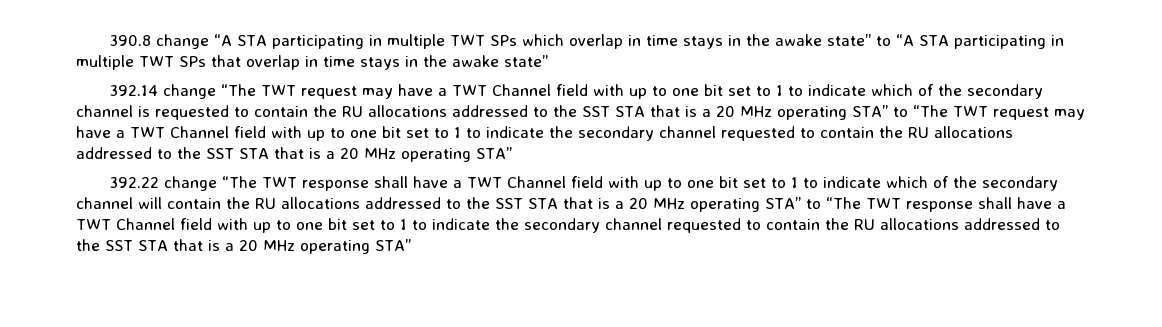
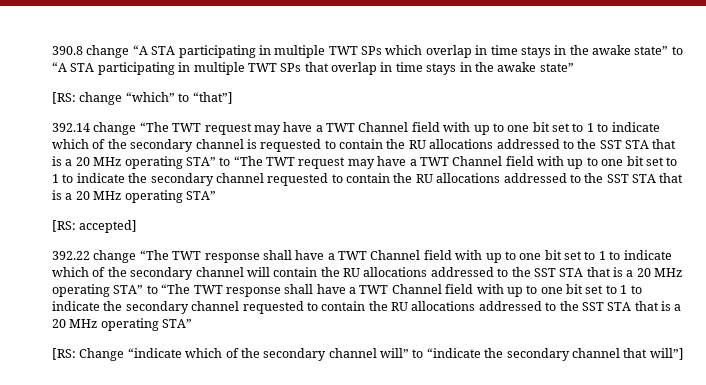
+ [RS: change “which” to “that”]
+ [RS: accepted]
+ [RS: Change “indicate which of the secondary channel will” to “indicate the secondary channel that will”]

